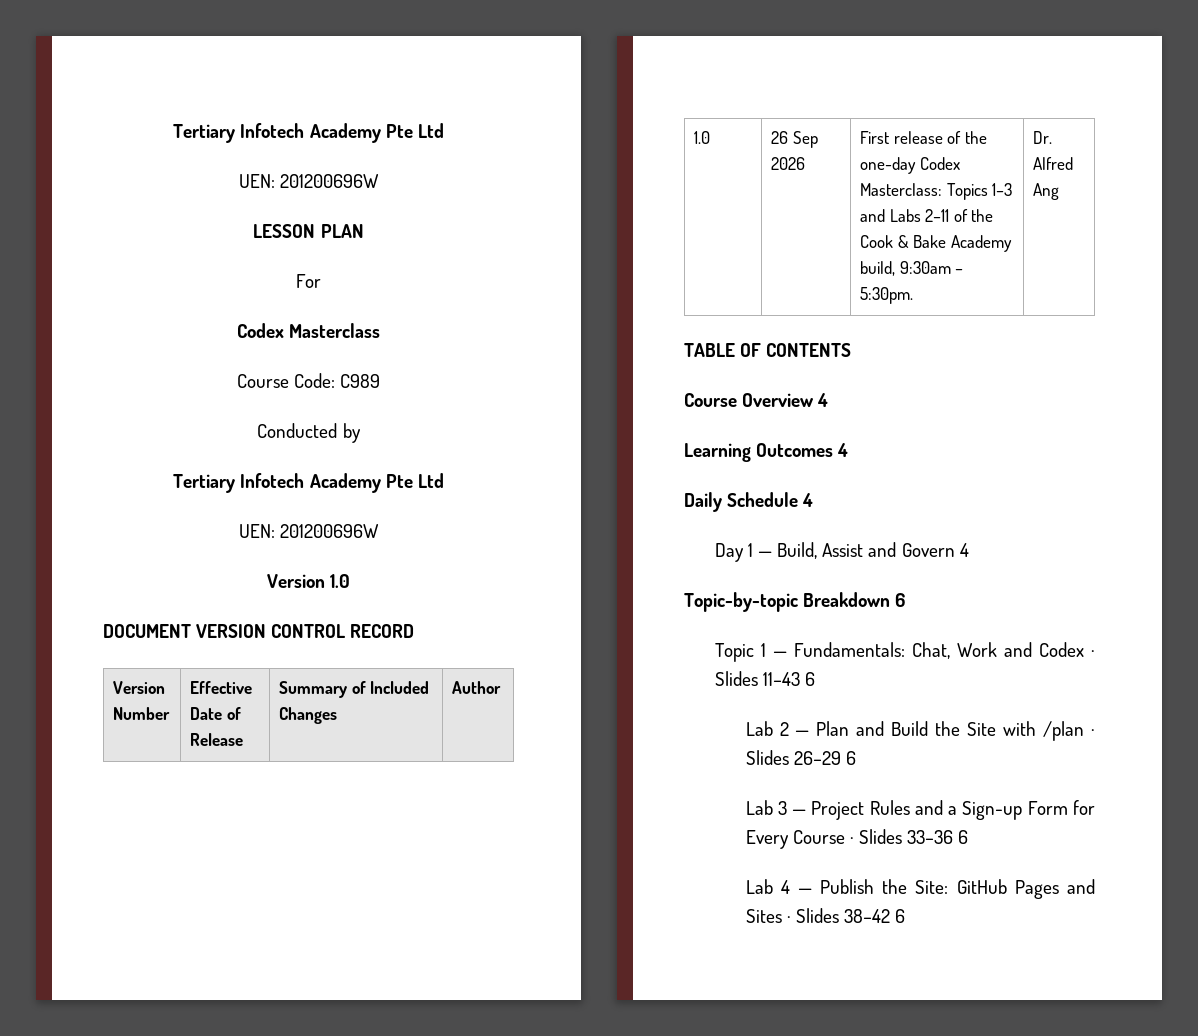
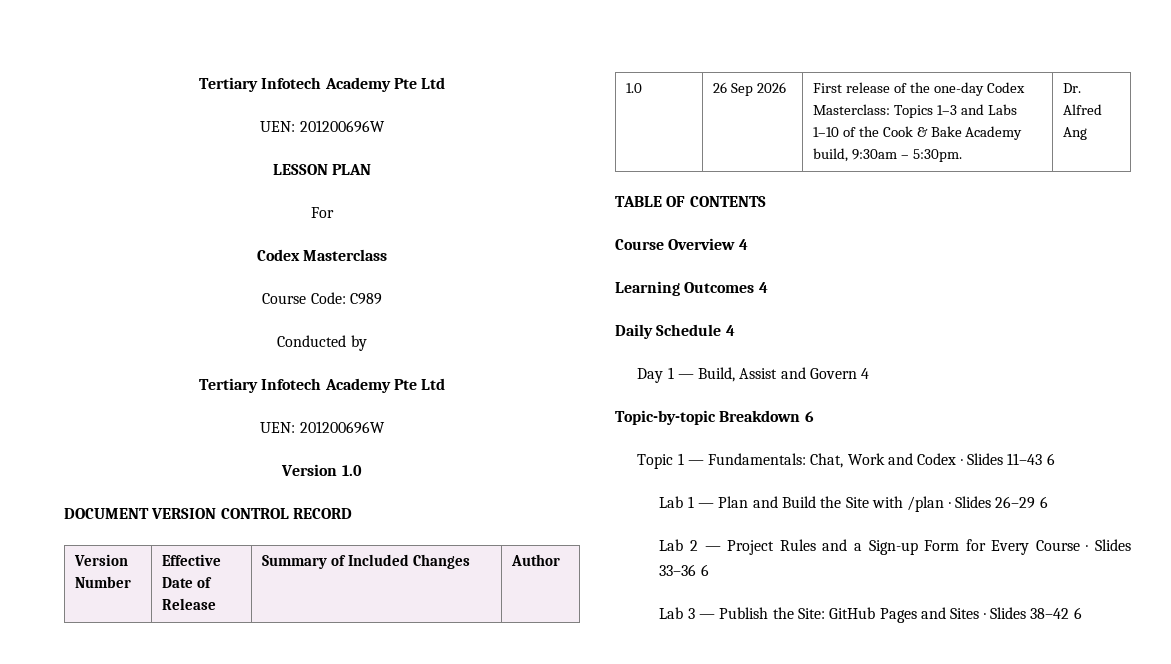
- 1.0 | 26 Sep 2026 | First release of the one-day Codex Masterclass: Topics 1–3 and Labs 2–11 of the Cook & Bake Academy build, 9:30am – 5:30pm. | Dr. Alfred Ang
+ 1.0 | 26 Sep 2026 | First release of the one-day Codex Masterclass: Topics 1–3 and Labs 1–10 of the Cook & Bake Academy build, 9:30am – 5:30pm. | Dr. Alfred Ang
- Lab 2 — Plan and Build the Site with /plan · Slides 26–29 6
+ Lab 1 — Plan and Build the Site with /plan · Slides 26–29 6
- Lab 3 — Project Rules and a Sign-up Form for Every Course · Slides 33–36 6
+ Lab 2 — Project Rules and a Sign-up Form for Every Course · Slides 33–36 6
- Lab 4 — Publish the Site: GitHub Pages and Sites · Slides 38–42 6
+ Lab 3 — Publish the Site: GitHub Pages and Sites · Slides 38–42 6

